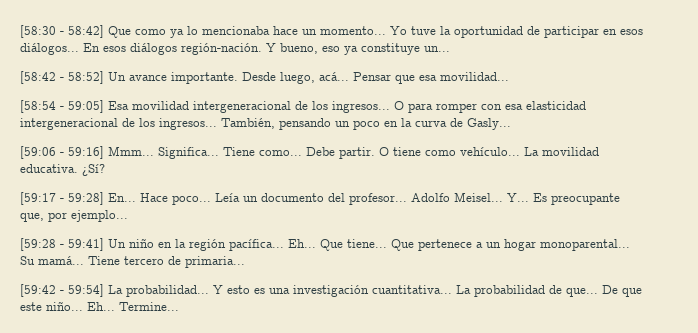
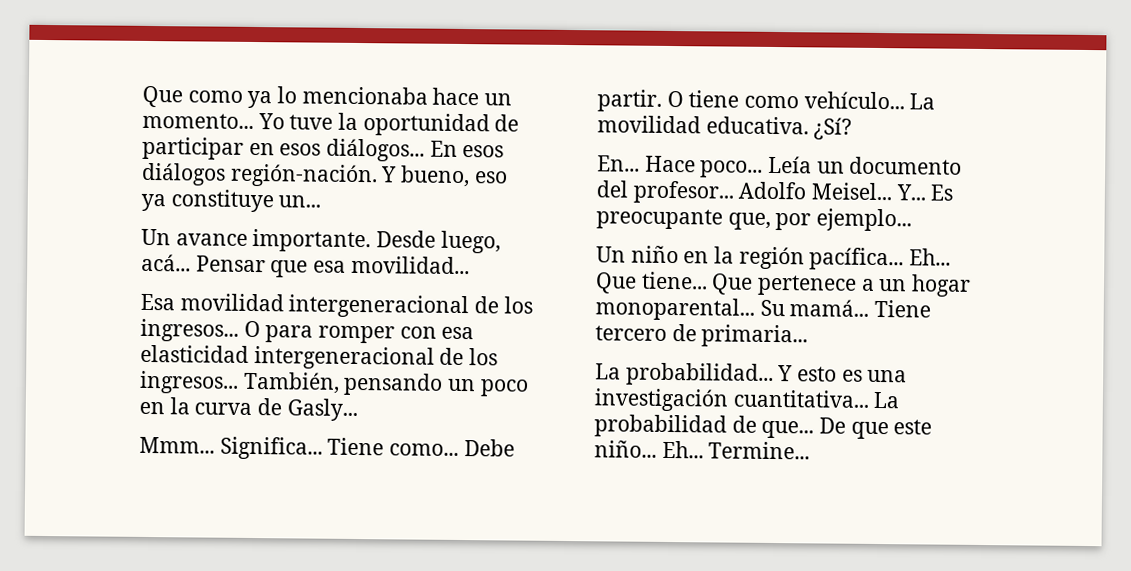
- [58:30 - 58:42] Que como ya lo mencionaba hace un momento...
+ Que como ya lo mencionaba hace un momento...
- [58:42 - 58:52] Un avance importante.
+ Un avance importante.
- [58:54 - 59:05] Esa movilidad intergeneracional de los ingresos...
+ Esa movilidad intergeneracional de los ingresos...
- [59:06 - 59:16] Mmm...
+ Mmm...
- [59:17 - 59:28] En...
+ En...
- [59:28 - 59:41] Un niño en la región pacífica...
+ Un niño en la región pacífica...
- [59:42 - 59:54] La probabilidad...
+ La probabilidad...

